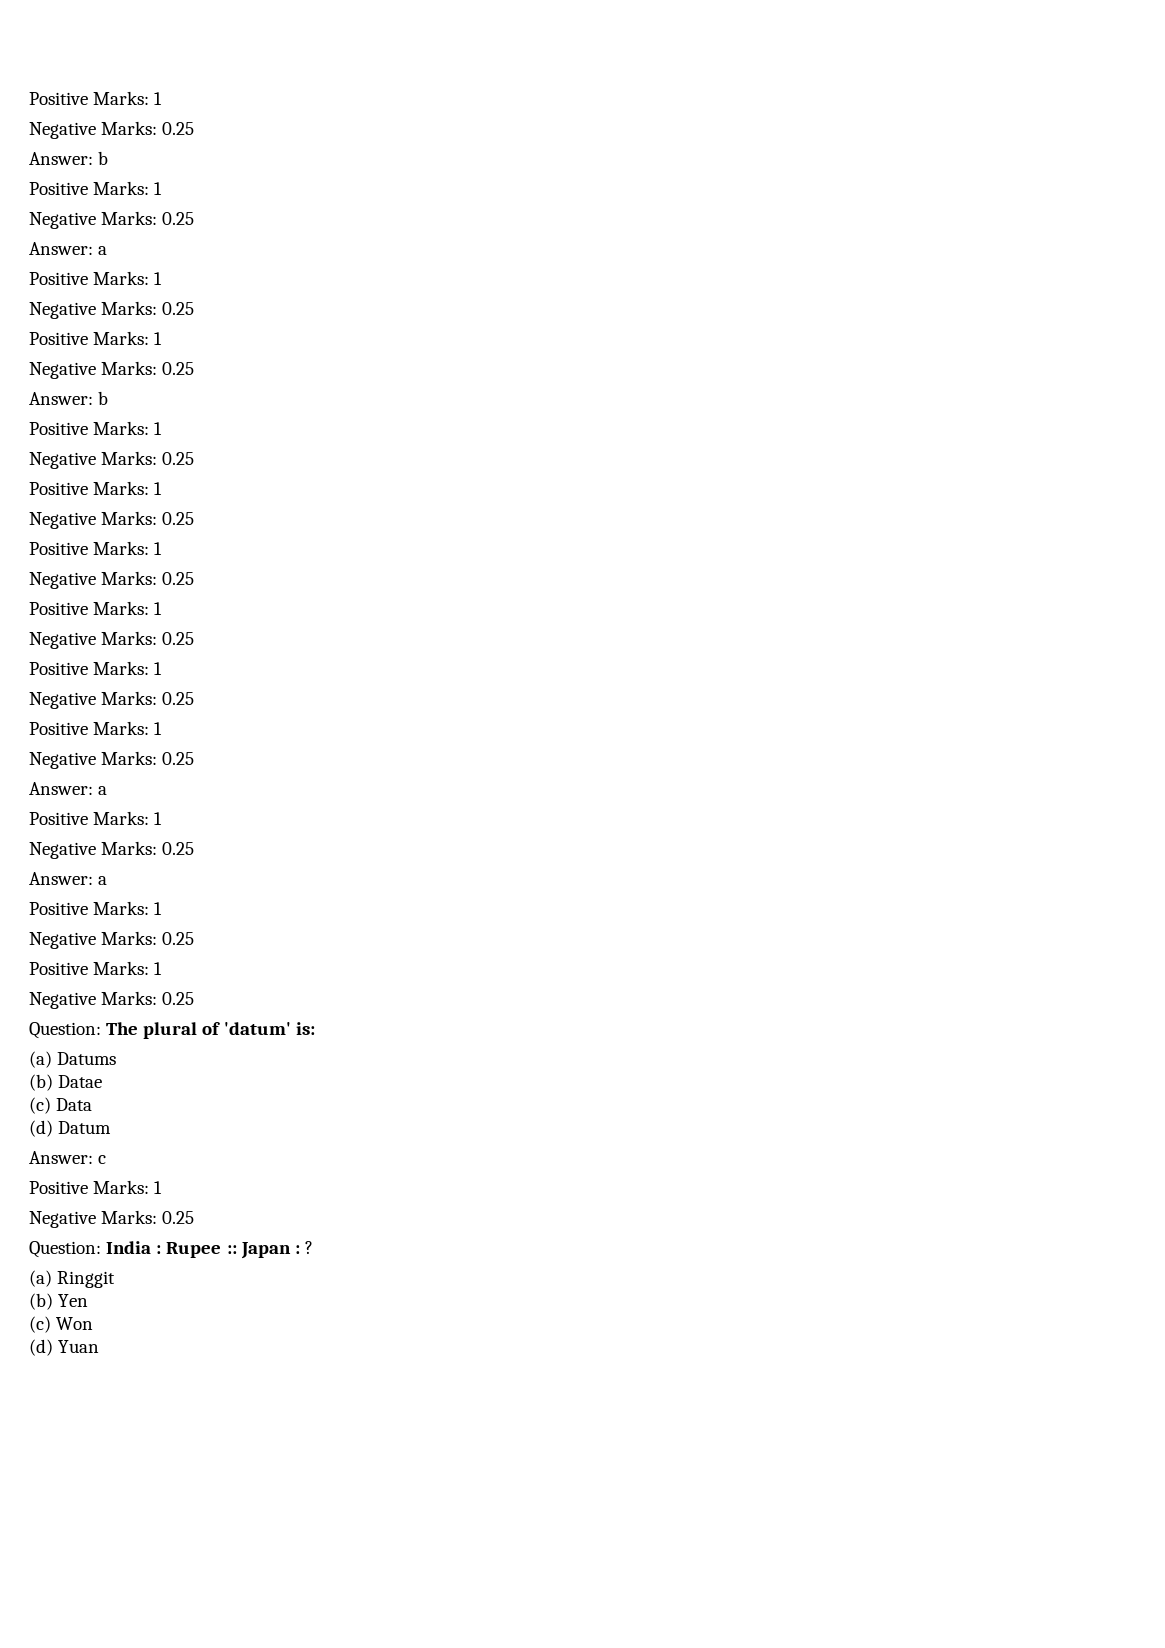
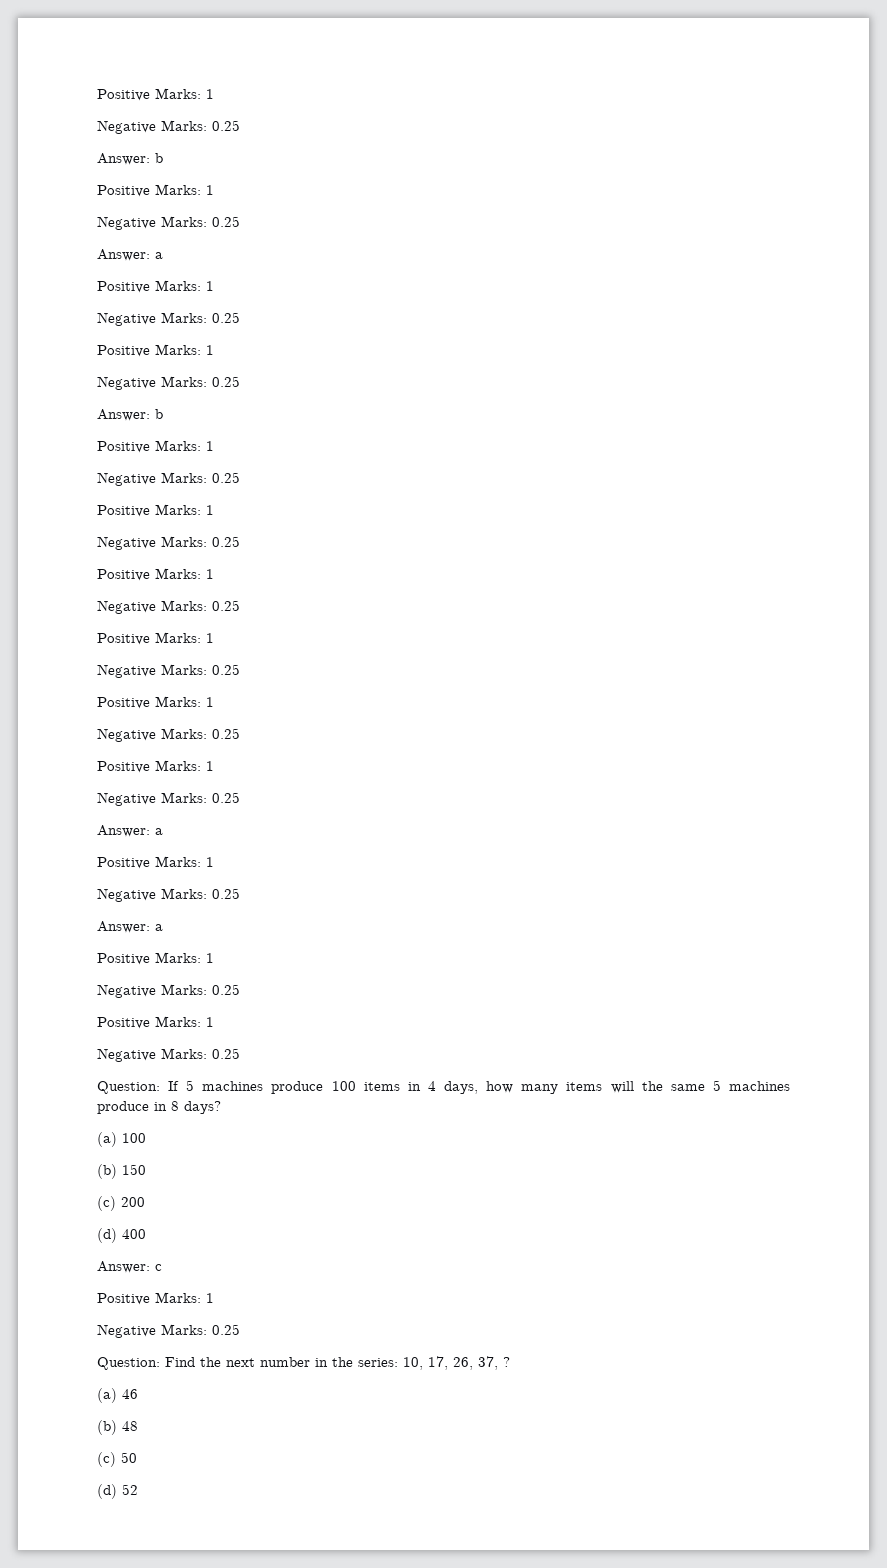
- Question: The plural of 'datum' is:
- (a) Datums
- (b) Datae
- (c) Data
- (d) Datum
+ Question: If 5 machines produce 100 items in 4 days, how many items will the same 5 machines produce in 8 days?
+ (a) 100
+ (b) 150
+ (c) 200
+ (d) 400
- Question: India : Rupee :: Japan : ?
+ Question: Find the next number in the series: 10, 17, 26, 37, ?
- (a) Ringgit
- (b) Yen
- (c) Won
- (d) Yuan
+ (a) 46
+ (b) 48
+ (c) 50
+ (d) 52

